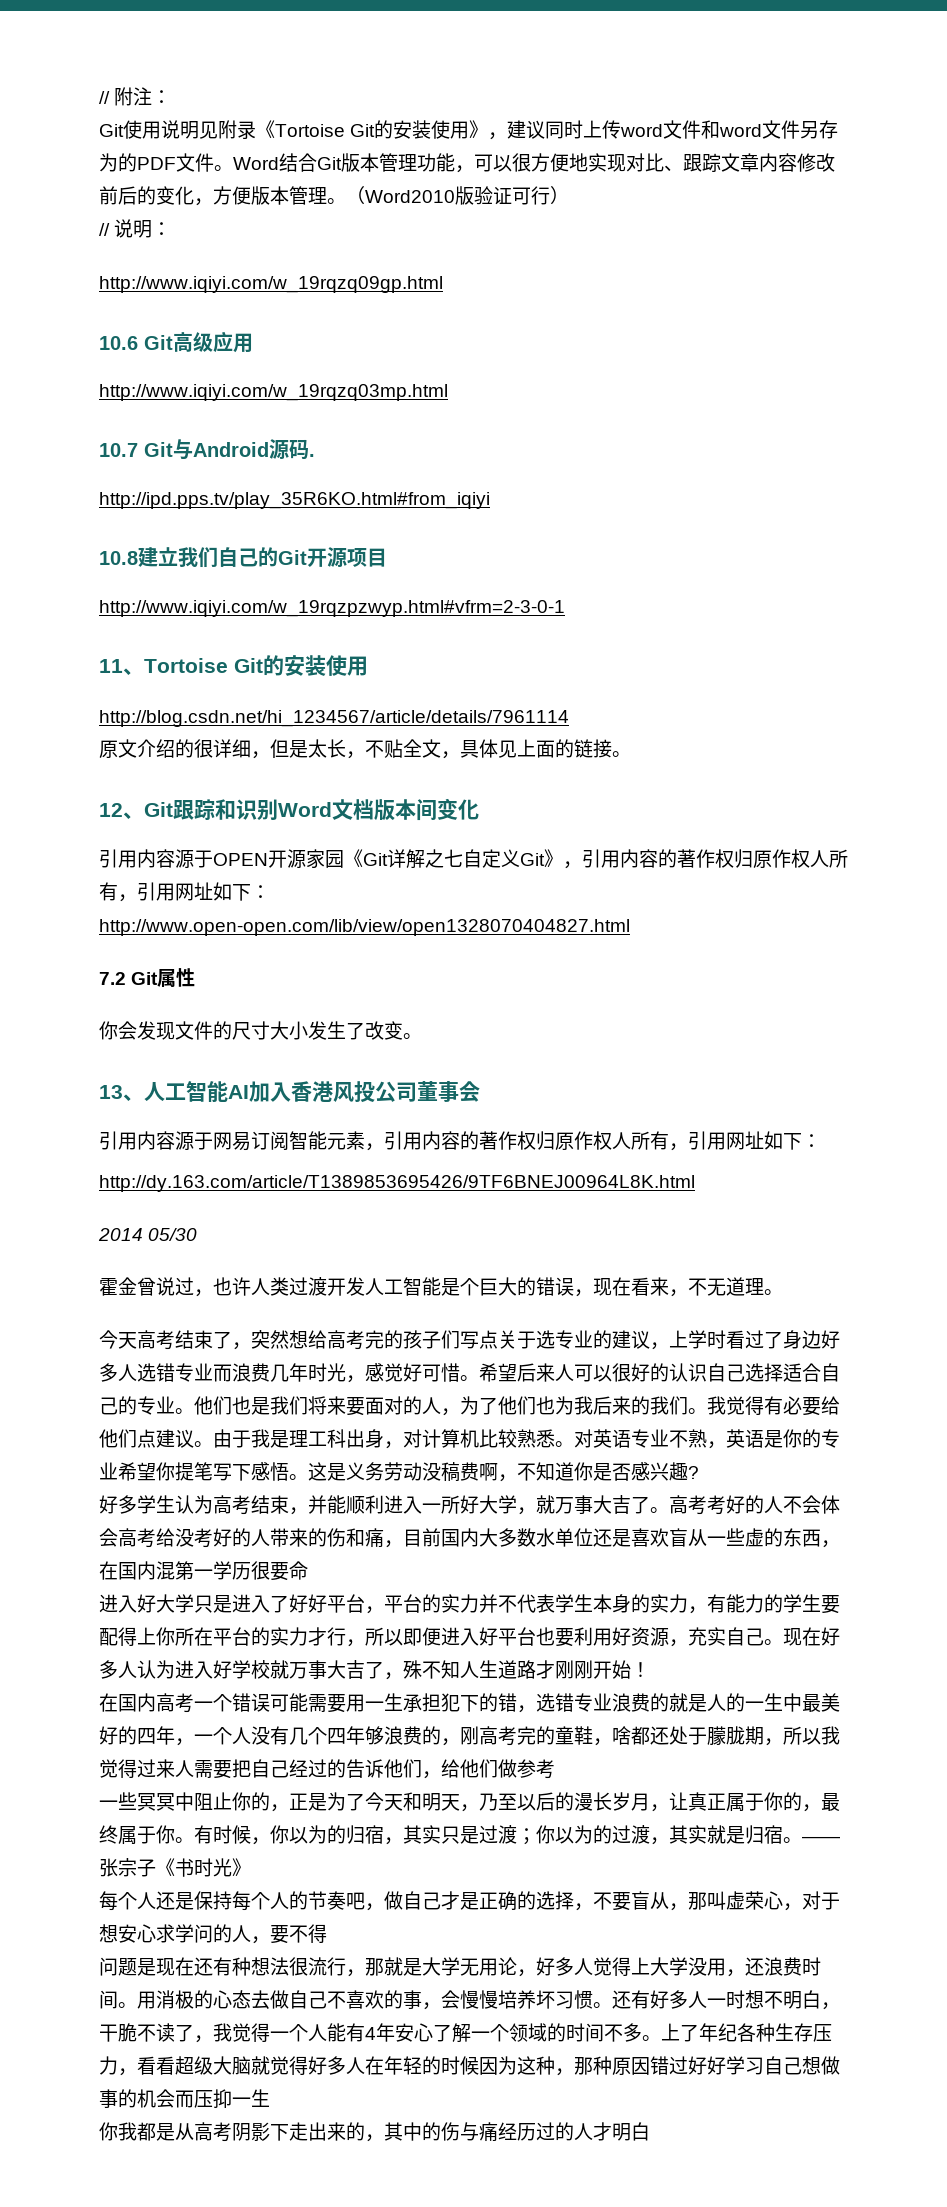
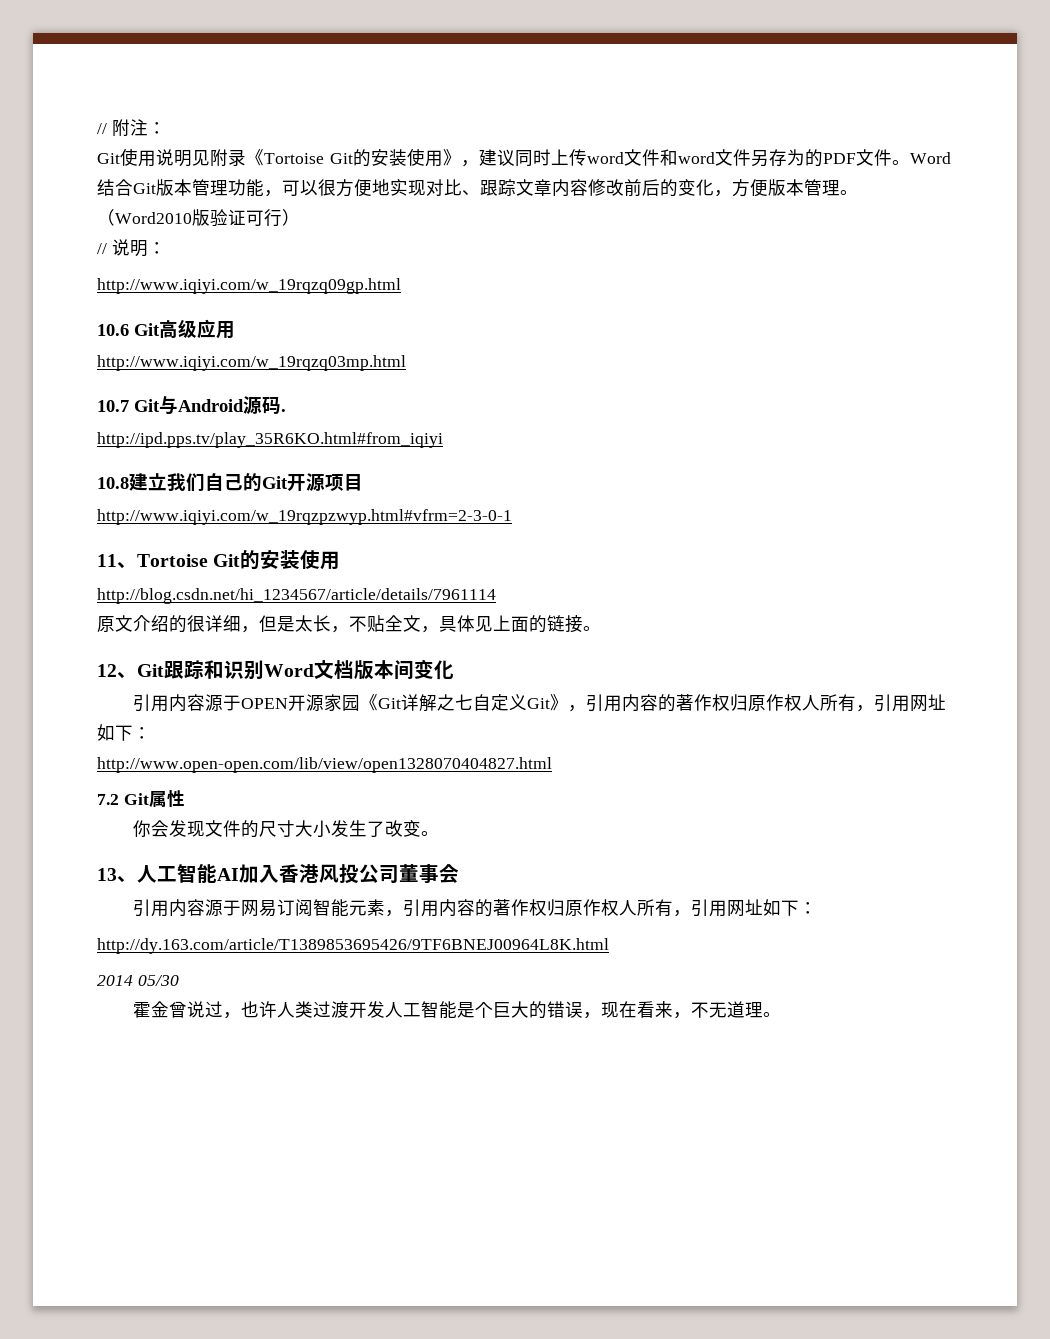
- 今天高考结束了，突然想给高考完的孩子们写点关于选专业的建议，上学时看过了身边好多人选错专业而浪费几年时光，感觉好可惜。希望后来人可以很好的认识自己选择适合自己的专业。他们也是我们将来要面对的人，为了他们也为我后来的我们。我觉得有必要给他们点建议。由于我是理工科出身，对计算机比较熟悉。对英语专业不熟，英语是你的专业希望你提笔写下感悟。这是义务劳动没稿费啊，不知道你是否感兴趣?
- 好多学生认为高考结束，并能顺利进入一所好大学，就万事大吉了。高考考好的人不会体会高考给没考好的人带来的伤和痛，目前国内大多数水单位还是喜欢盲从一些虚的东西，在国内混第一学历很要命
- 进入好大学只是进入了好好平台，平台的实力并不代表学生本身的实力，有能力的学生要配得上你所在平台的实力才行，所以即便进入好平台也要利用好资源，充实自己。现在好多人认为进入好学校就万事大吉了，殊不知人生道路才刚刚开始！
- 在国内高考一个错误可能需要用一生承担犯下的错，选错专业浪费的就是人的一生中最美好的四年，一个人没有几个四年够浪费的，刚高考完的童鞋，啥都还处于朦胧期，所以我觉得过来人需要把自己经过的告诉他们，给他们做参考
- 一些冥冥中阻止你的，正是为了今天和明天，乃至以后的漫长岁月，让真正属于你的，最终属于你。有时候，你以为的归宿，其实只是过渡；你以为的过渡，其实就是归宿。——张宗子《书时光》
- 每个人还是保持每个人的节奏吧，做自己才是正确的选择，不要盲从，那叫虚荣心，对于想安心求学问的人，要不得
- 问题是现在还有种想法很流行，那就是大学无用论，好多人觉得上大学没用，还浪费时间。用消极的心态去做自己不喜欢的事，会慢慢培养坏习惯。还有好多人一时想不明白，干脆不读了，我觉得一个人能有4年安心了解一个领域的时间不多。上了年纪各种生存压力，看看超级大脑就觉得好多人在年轻的时候因为这种，那种原因错过好好学习自己想做事的机会而压抑一生
- 你我都是从高考阴影下走出来的，其中的伤与痛经历过的人才明白

